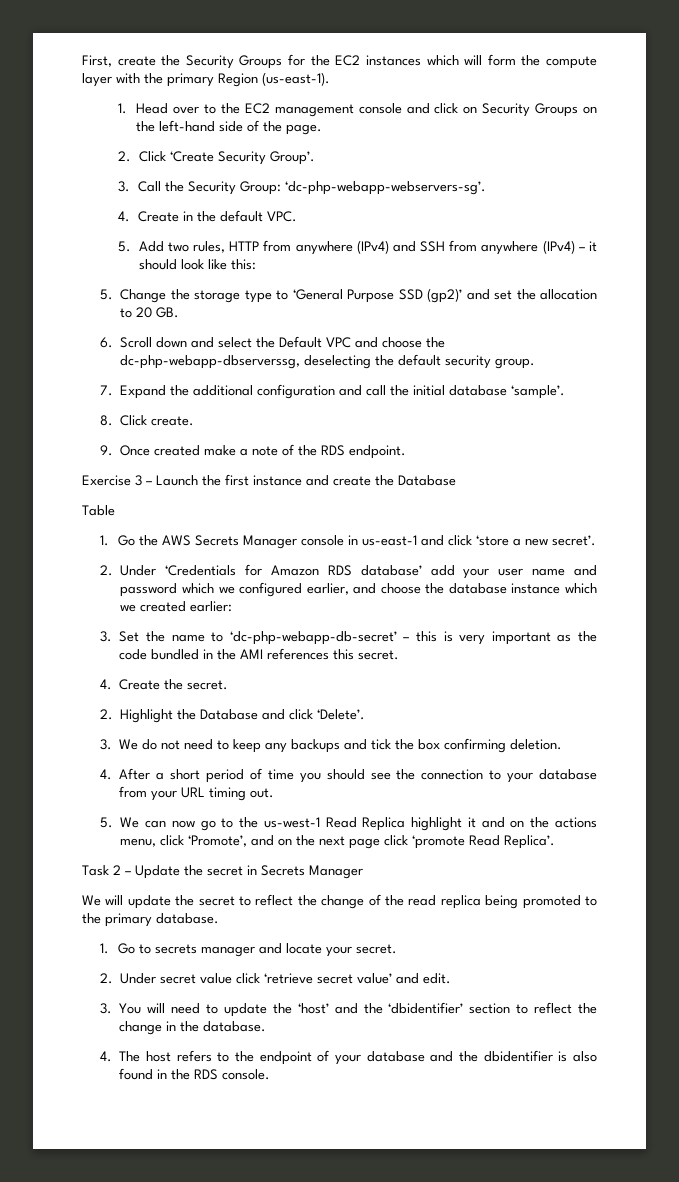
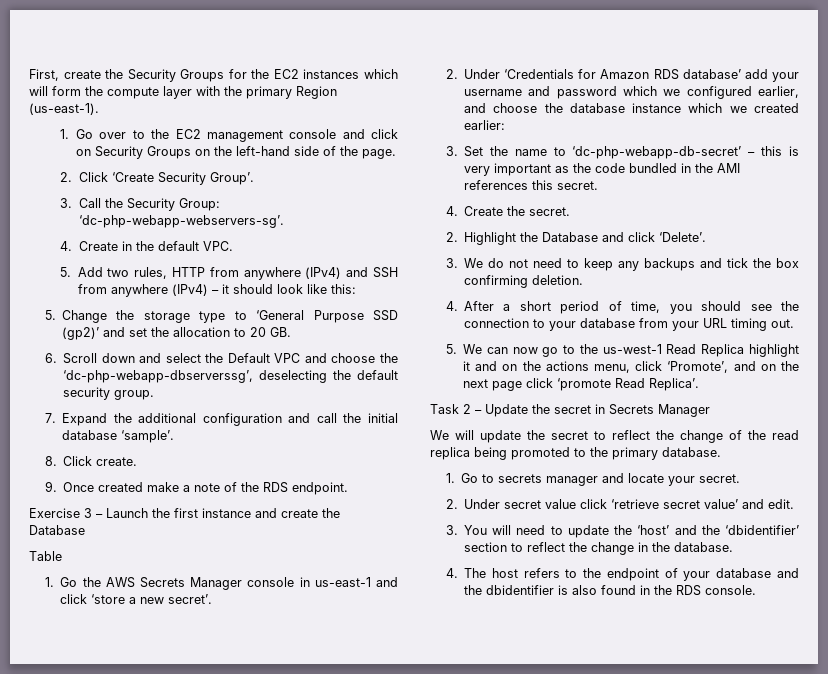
- 1. Head over to the EC2 management console and click on Security Groups on the left-hand side of the page.
+ 1. Go over to the EC2 management console and click on Security Groups on the left-hand side of the page.
- 6. Scroll down and select the Default VPC and choose the dc-php-webapp-dbserverssg, deselecting the default security group.
+ 6. Scroll down and select the Default VPC and choose the ‘dc-php-webapp-dbserverssg’, deselecting the default security group.
- 2. Under ‘Credentials for Amazon RDS database’ add your user name and password which we configured earlier, and choose the database instance which we created earlier:
+ 2. Under ‘Credentials for Amazon RDS database’ add your username and password which we configured earlier, and choose the database instance which we created earlier:
- 4. After a short period of time you should see the connection to your database from your URL timing out.
+ 4. After a short period of time, you should see the connection to your database from your URL timing out.

